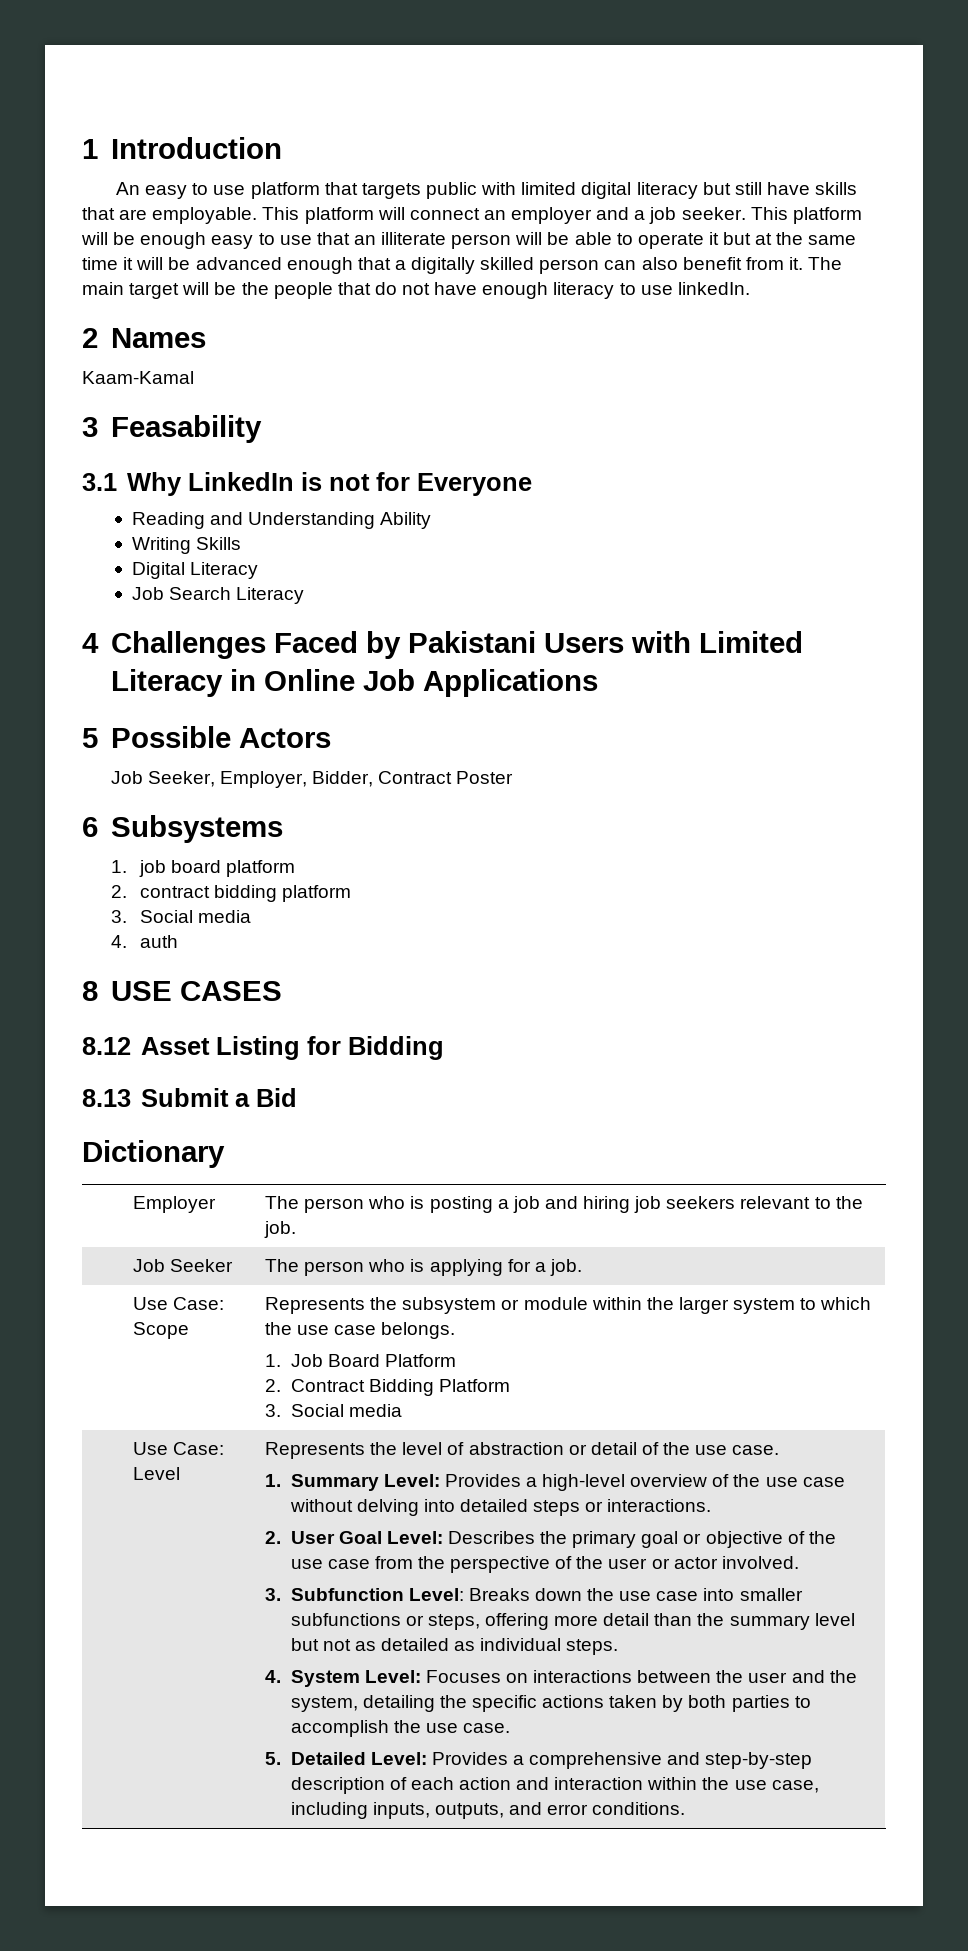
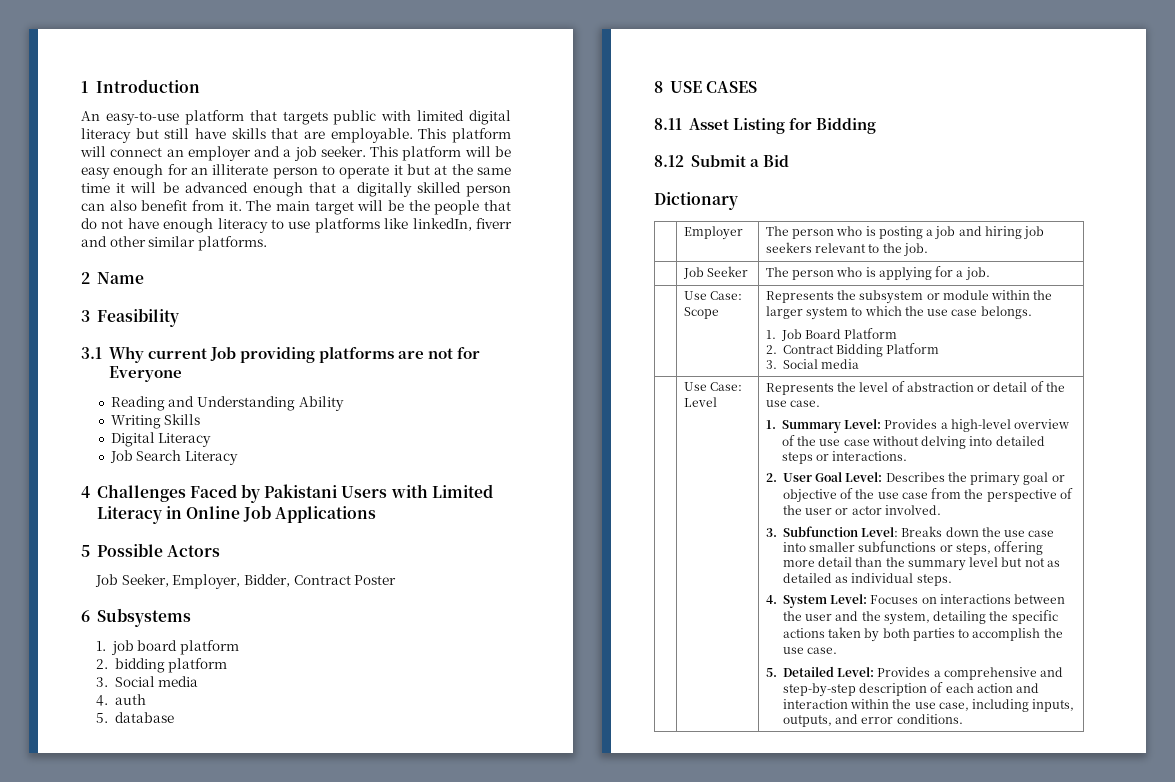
- An easy to use platform that targets public with limited digital literacy but still have skills that are employable.
+ An easy-to-use platform that targets public with limited digital literacy but still have skills that are employable.
- This platform will be enough easy to use that an illiterate person will be able to operate it but at the same time it will be advanced enough that a digitally skilled person can also benefit from it.
+ This platform will be easy enough for an illiterate person to operate it but at the same time it will be advanced enough that a digitally skilled person can also benefit from it.
- The main target will be the people that do not have enough literacy to use linkedIn.
+ The main target will be the people that do not have enough literacy to use platforms like linkedIn, fiverr and other similar platforms.
- 2 Names
- Kaam-Kamal
+ 2 Name
- 3 Feasability
+ 3 Feasibility
- 3.1 Why LinkedIn is not for Everyone
+ 3.1 Why current Job providing platforms are not for Everyone
- 2. contract bidding platform
+ 2. bidding platform
+ 5. database
- 8.12 Asset Listing for Bidding
+ 8.11 Asset Listing for Bidding
- 8.13 Submit a Bid
+ 8.12 Submit a Bid

